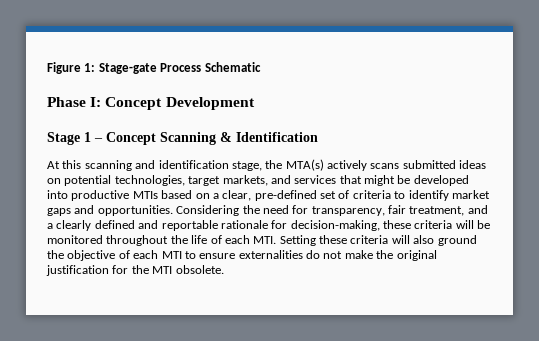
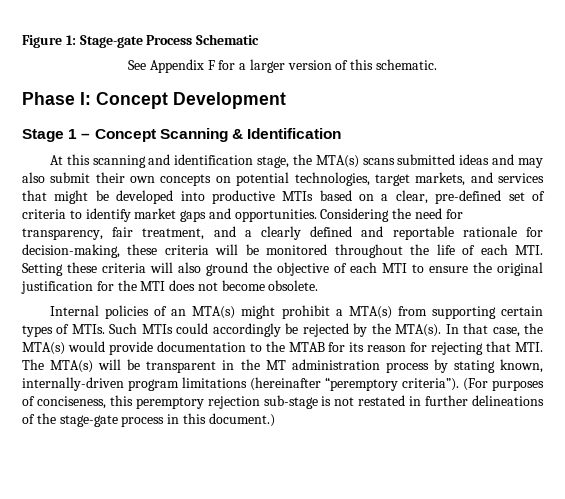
+ See Appendix F for a larger version of this schematic.
- At this scanning and identification stage, the MTA(s) actively scans submitted ideas on potential technologies, target markets, and services that might be developed into productive MTIs based on a clear, pre-defined set of criteria to identify market gaps and opportunities.
+ At this scanning and identification stage, the MTA(s) scans submitted ideas and may also submit their own concepts on potential technologies, target markets, and services that might be developed into productive MTIs based on a clear, pre-defined set of criteria to identify market gaps and opportunities.
- Considering the need for transparency, fair treatment, and a clearly defined and reportable rationale for decision-making, these criteria will be monitored throughout the life of each MTI. Setting these criteria will also ground the objective of each MTI to ensure externalities do not make the original justification for the MTI obsolete.
+ Considering the need for transparency, fair treatment, and a clearly defined and reportable rationale for decision-making, these criteria will be monitored throughout the life of each MTI. Setting these criteria will also ground the objective of each MTI to ensure the original justification for the MTI does not become obsolete.
+ Internal policies of an MTA(s) might prohibit a MTA(s) from supporting certain types of MTIs. Such MTIs could accordingly be rejected by the MTA(s). In that case, the MTA(s) would provide documentation to the MTAB for its reason for rejecting that MTI. The MTA(s) will be transparent in the MT administration process by stating known, internally-driven program limitations (hereinafter “peremptory criteria”). (For purposes of conciseness, this peremptory rejection sub-stage is not restated in further delineations of the stage-gate process in this document.)

